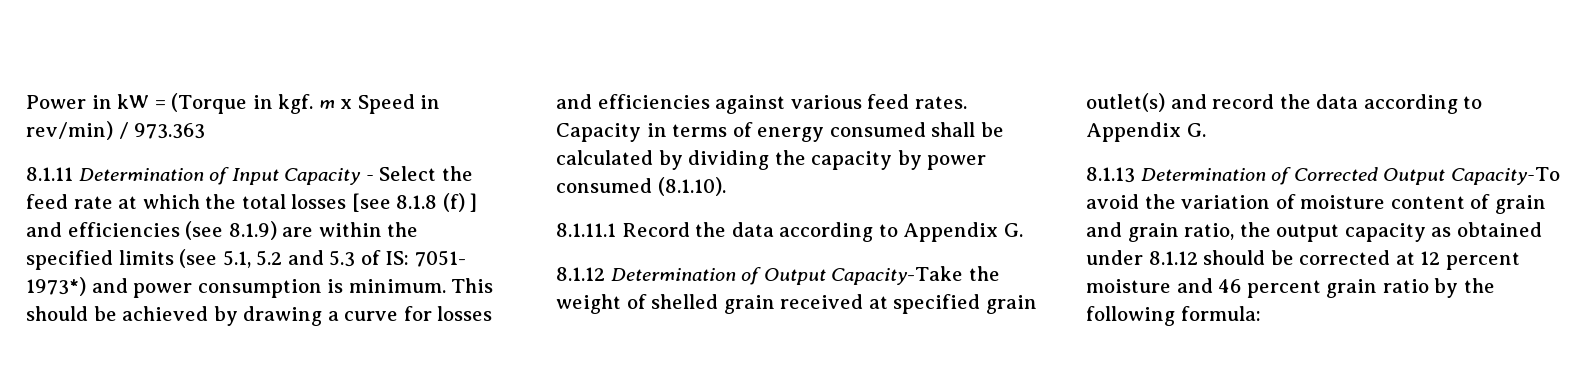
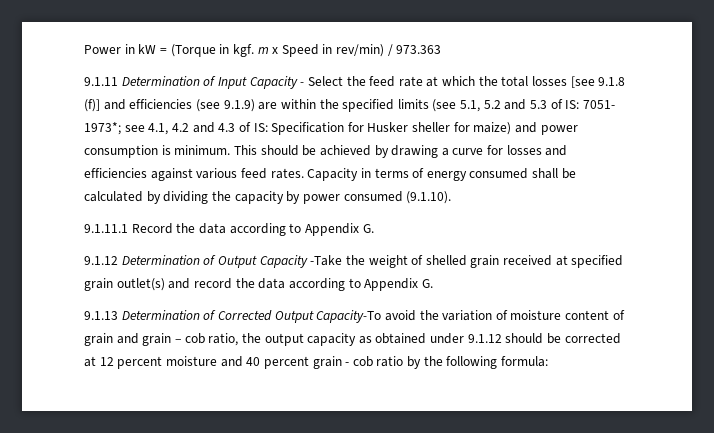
- 8.1.11 Determination of Input Capacity - Select the feed rate at which the total losses [see 8.1.8 (f) ] and efficiencies (see 8.1.9) are within the specified limits (see 5.1, 5.2 and 5.3 of IS: 7051- 1973*) and power consumption is minimum.
+ 9.1.11 Determination of Input Capacity - Select the feed rate at which the total losses [see 9.1.8 (f)] and efficiencies (see 9.1.9) are within the specified limits (see 5.1, 5.2 and 5.3 of IS: 7051- 1973*; see 4.1, 4.2 and 4.3 of IS: Specification for Husker sheller for maize) and power consumption is minimum.
- Capacity in terms of energy consumed shall be calculated by dividing the capacity by power consumed (8.1.10).
- 8.1.11.1 Record the data according to Appendix G.
+ Capacity in terms of energy consumed shall be calculated by dividing the capacity by power consumed (9.1.10).
+ 9.1.11.1 Record the data according to Appendix G.
- 8.1.12 Determination of Output Capacity-Take the weight of shelled grain received at specified grain outlet(s) and record the data according to Appendix G.
+ 9.1.12 Determination of Output Capacity -Take the weight of shelled grain received at specified grain outlet(s) and record the data according to Appendix G.
- 8.1.13 Determination of Corrected Output Capacity-To avoid the variation of moisture content of grain and grain ratio, the output capacity as obtained under 8.1.12 should be corrected at 12 percent moisture and 46 percent grain ratio by the following formula:
+ 9.1.13 Determination of Corrected Output Capacity-To avoid the variation of moisture content of grain and grain – cob ratio, the output capacity as obtained under 9.1.12 should be corrected at 12 percent moisture and 40 percent grain - cob ratio by the following formula:

